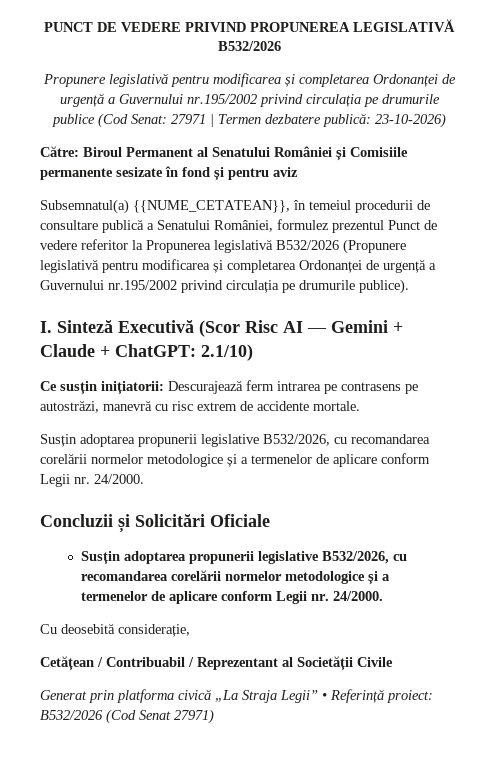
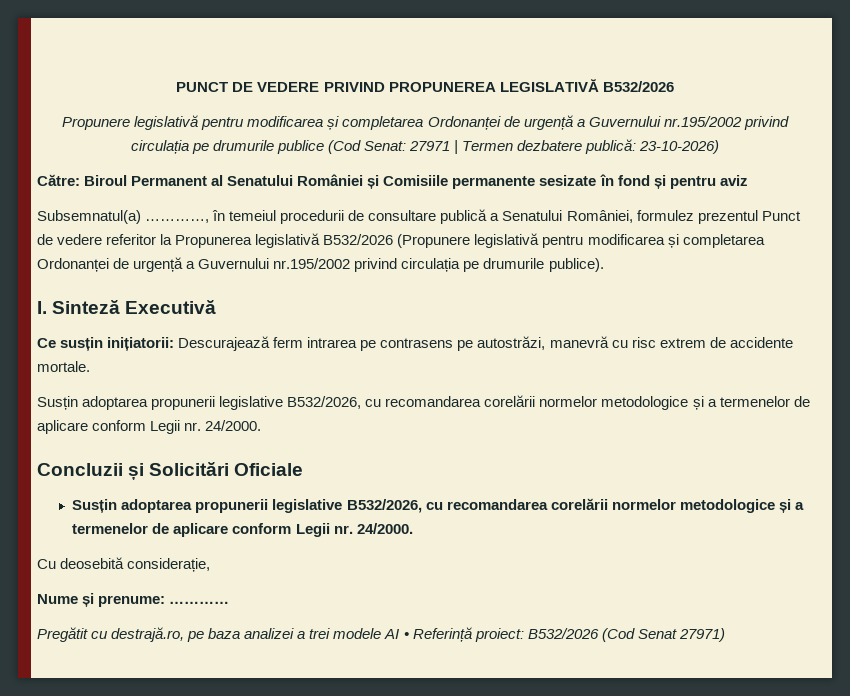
- Subsemnatul(a) {{NUME_CETATEAN}}, în temeiul procedurii de consultare publică a Senatului României, formulez prezentul Punct de vedere referitor la Propunerea legislativă B532/2026 (Propunere legislativă pentru modificarea și completarea Ordonanței de urgență a Guvernului nr.195/2002 privind circulația pe drumurile publice).
+ Subsemnatul(a) …………, în temeiul procedurii de consultare publică a Senatului României, formulez prezentul Punct de vedere referitor la Propunerea legislativă B532/2026 (Propunere legislativă pentru modificarea și completarea Ordonanței de urgență a Guvernului nr.195/2002 privind circulația pe drumurile publice).
- I. Sinteză Executivă (Scor Risc AI — Gemini + Claude + ChatGPT: 2.1/10)
+ I. Sinteză Executivă
- Cetățean / Contribuabil / Reprezentant al Societății Civile
- Generat prin platforma civică „La Straja Legii” • Referință proiect: B532/2026 (Cod Senat 27971)
+ Nume și prenume: …………
+ Pregătit cu destrajă.ro, pe baza analizei a trei modele AI • Referință proiect: B532/2026 (Cod Senat 27971)

